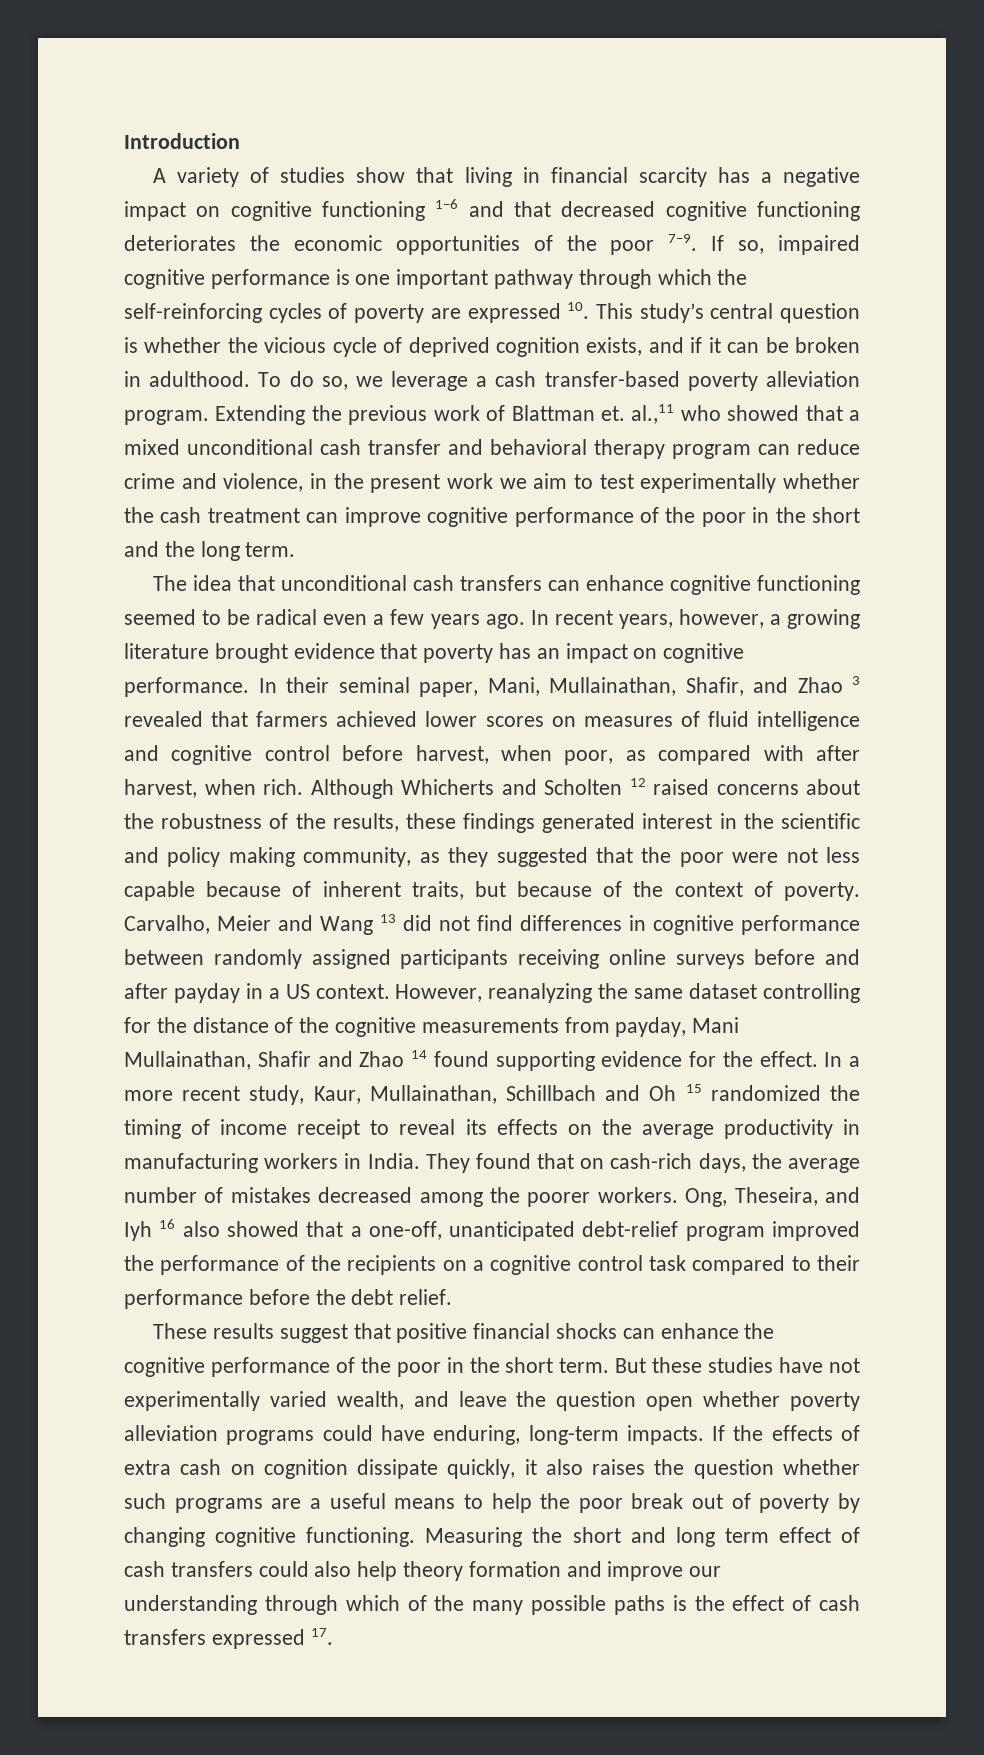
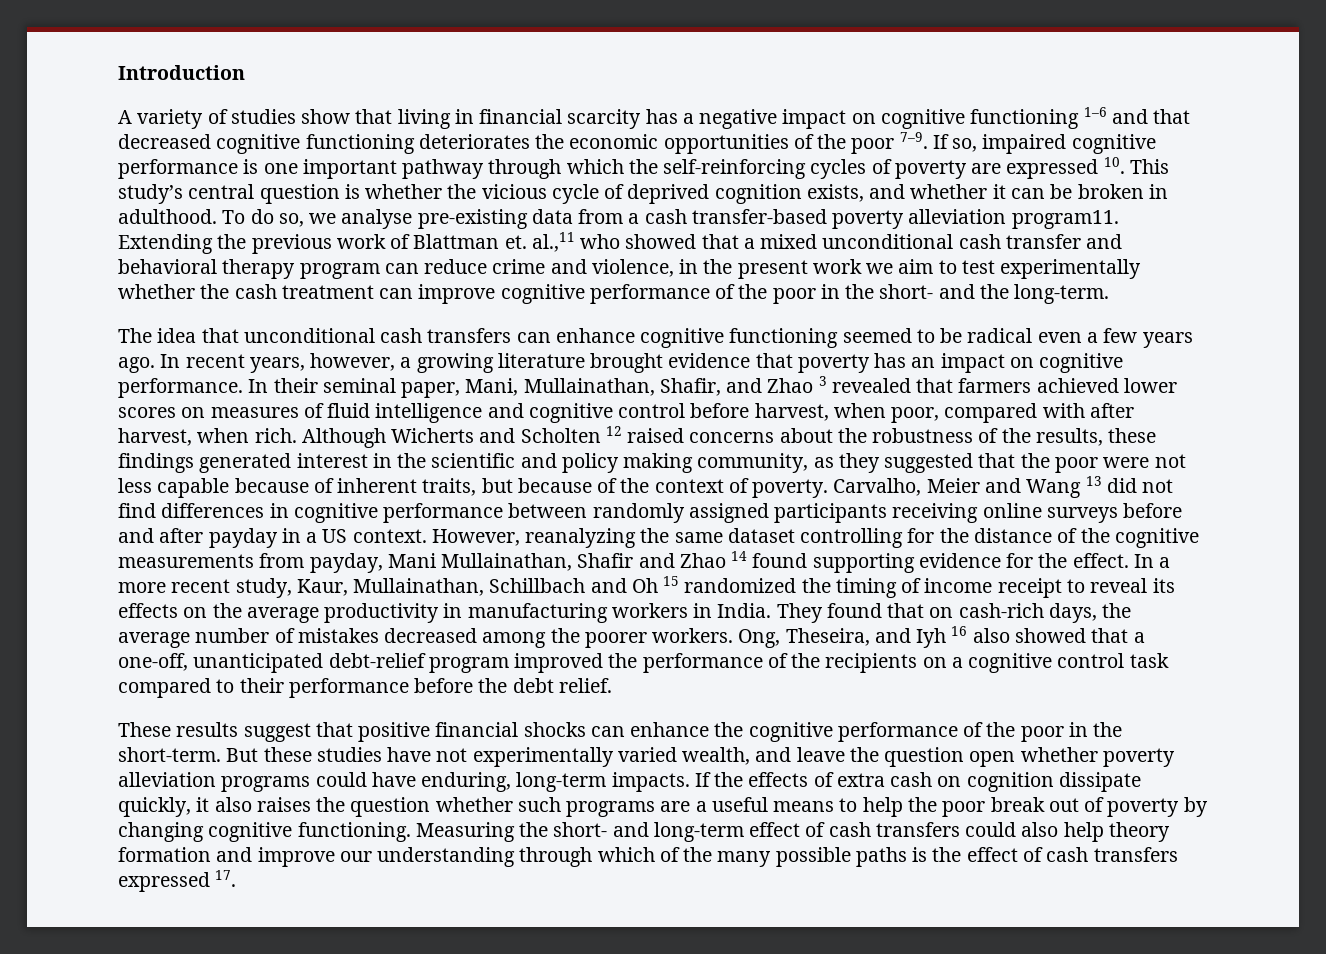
- If so, impaired cognitive performance is one important pathway through which the self-reinforcing cycles of poverty are expressed 10. This study’s central question is whether the vicious cycle of deprived cognition exists, and if it can be broken in adulthood.
+ If so, impaired cognitive performance is one important pathway through which the self-reinforcing cycles of poverty are expressed 10. This study’s central question is whether the vicious cycle of deprived cognition exists, and whether it can be broken in adulthood.
- To do so, we leverage a cash transfer-based poverty alleviation program.
+ To do so, we analyse pre-existing data from a cash transfer-based poverty alleviation program11.
- Extending the previous work of Blattman et. al.,11 who showed that a mixed unconditional cash transfer and behavioral therapy program can reduce crime and violence, in the present work we aim to test experimentally whether the cash treatment can improve cognitive performance of the poor in the short and the long term.
+ Extending the previous work of Blattman et. al.,11 who showed that a mixed unconditional cash transfer and behavioral therapy program can reduce crime and violence, in the present work we aim to test experimentally whether the cash treatment can improve cognitive performance of the poor in the short- and the long-term.
- In their seminal paper, Mani, Mullainathan, Shafir, and Zhao 3 revealed that farmers achieved lower scores on measures of fluid intelligence and cognitive control before harvest, when poor, as compared with after harvest, when rich.
+ In their seminal paper, Mani, Mullainathan, Shafir, and Zhao 3 revealed that farmers achieved lower scores on measures of fluid intelligence and cognitive control before harvest, when poor, compared with after harvest, when rich.
- Although Whicherts and Scholten 12 raised concerns about the robustness of the results, these findings generated interest in the scientific and policy making community, as they suggested that the poor were not less capable because of inherent traits, but because of the context of poverty.
+ Although Wicherts and Scholten 12 raised concerns about the robustness of the results, these findings generated interest in the scientific and policy making community, as they suggested that the poor were not less capable because of inherent traits, but because of the context of poverty.
- These results suggest that positive financial shocks can enhance the cognitive performance of the poor in the short term.
+ These results suggest that positive financial shocks can enhance the cognitive performance of the poor in the short-term.
- Measuring the short and long term effect of cash transfers could also help theory formation and improve our understanding through which of the many possible paths is the effect of cash transfers expressed 17.
+ Measuring the short- and long-term effect of cash transfers could also help theory formation and improve our understanding through which of the many possible paths is the effect of cash transfers expressed 17.

